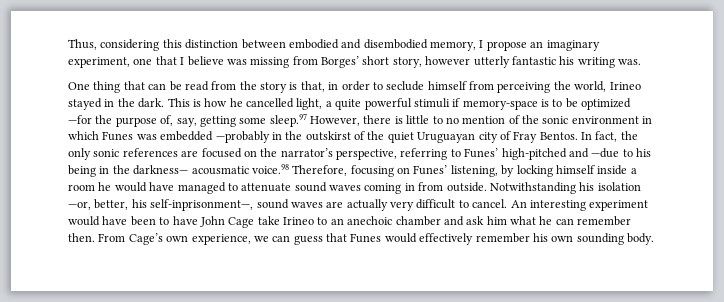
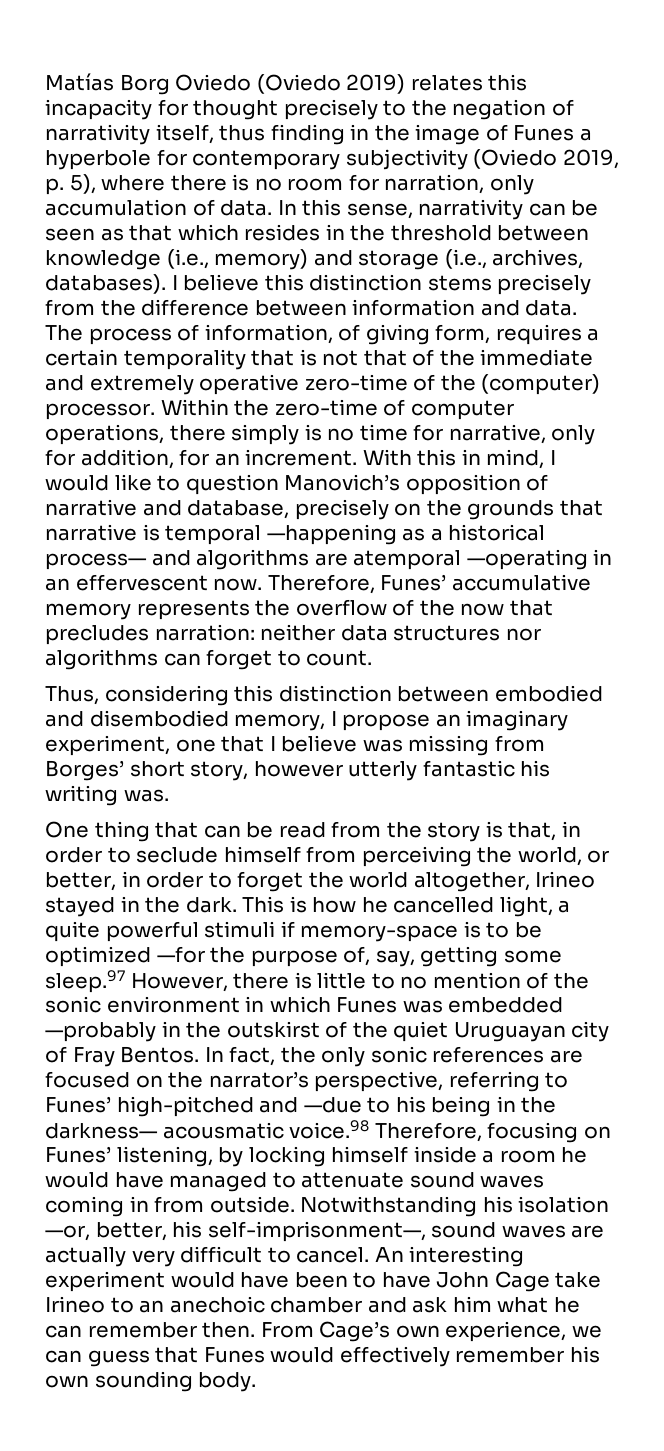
+ Matías Borg Oviedo (Oviedo 2019) relates this incapacity for thought precisely to the negation of narrativity itself, thus finding in the image of Funes a hyperbole for contemporary subjectivity (Oviedo 2019, p. 5), where there is no room for narration, only accumulation of data. In this sense, narrativity can be seen as that which resides in the threshold between knowledge (i.e., memory) and storage (i.e., archives, databases). I believe this distinction stems precisely from the difference between information and data. The process of information, of giving form, requires a certain temporality that is not that of the immediate and extremely operative zero-time of the (computer) processor. Within the zero-time of computer operations, there simply is no time for narrative, only for addition, for an increment. With this in mind, I would like to question Manovich’s opposition of narrative and database, precisely on the grounds that narrative is temporal —happening as a historical process— and algorithms are atemporal —operating in an effervescent now. Therefore, Funes’ accumulative memory represents the overflow of the now that precludes narration: neither data structures nor algorithms can forget to count.
- One thing that can be read from the story is that, in order to seclude himself from perceiving the world, Irineo stayed in the dark.
+ One thing that can be read from the story is that, in order to seclude himself from perceiving the world, or better, in order to forget the world altogether, Irineo stayed in the dark.
- Notwithstanding his isolation —or, better, his self-inprisonment—, sound waves are actually very difficult to cancel.
+ Notwithstanding his isolation —or, better, his self-imprisonment—, sound waves are actually very difficult to cancel.

